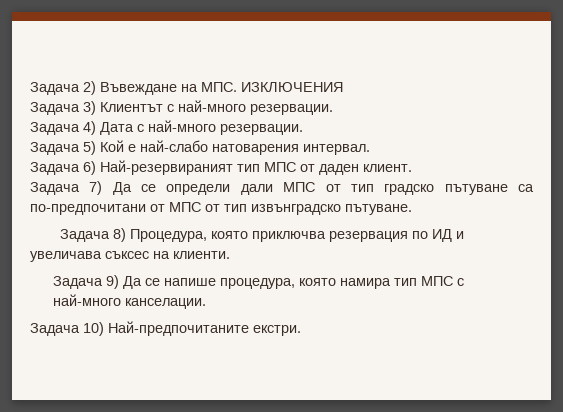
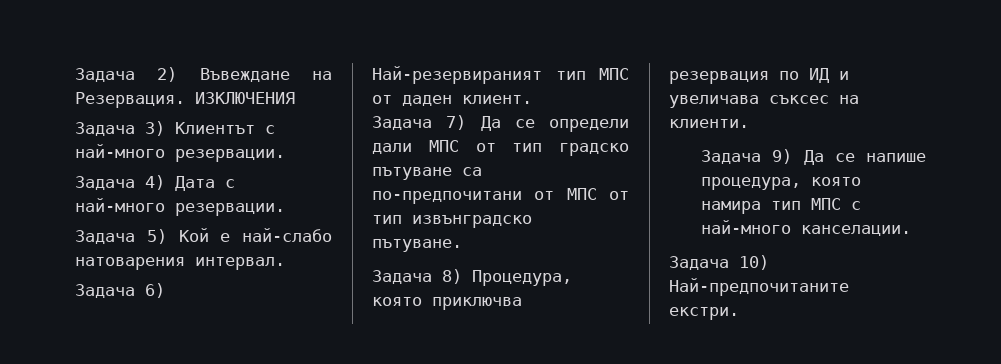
- Задача 2) Въвеждане на МПС. ИЗКЛЮЧЕНИЯ
+ Задача 2) Въвеждане на Резервация. ИЗКЛЮЧЕНИЯ

